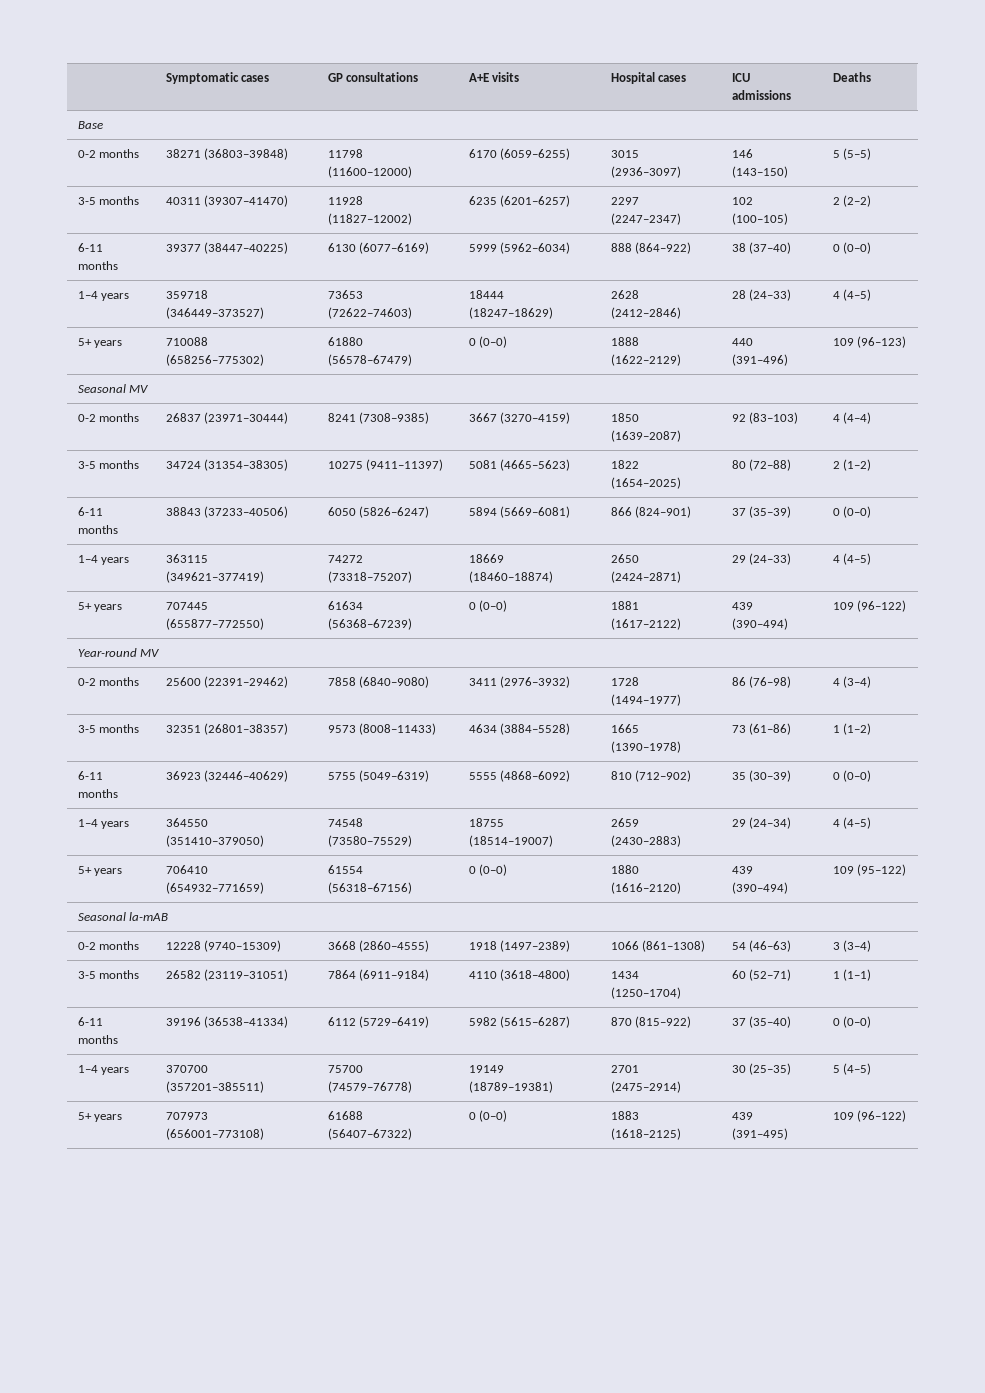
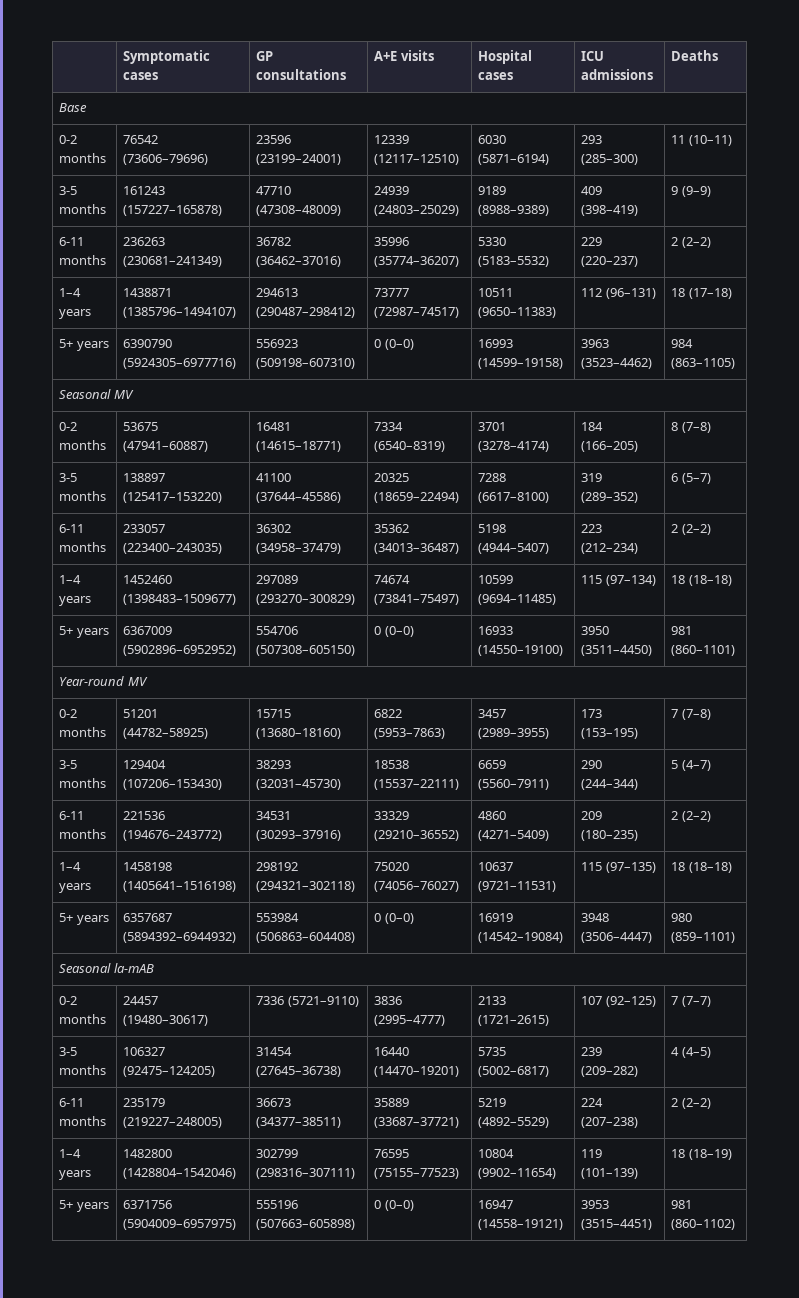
- 0-2 months | 38271 (36803–39848) | 11798 (11600–12000) | 6170 (6059–6255) | 3015 (2936–3097) | 146 (143–150) | 5 (5–5)
- 3-5 months | 40311 (39307–41470) | 11928 (11827–12002) | 6235 (6201–6257) | 2297 (2247–2347) | 102 (100–105) | 2 (2–2)
- 6-11 months | 39377 (38447–40225) | 6130 (6077–6169) | 5999 (5962–6034) | 888 (864–922) | 38 (37–40) | 0 (0–0)
- 1–4 years | 359718 (346449–373527) | 73653 (72622–74603) | 18444 (18247–18629) | 2628 (2412–2846) | 28 (24–33) | 4 (4–5)
- 5+ years | 710088 (658256–775302) | 61880 (56578–67479) | 0 (0–0) | 1888 (1622–2129) | 440 (391–496) | 109 (96–123)
+ 0-2 months | 76542 (73606–79696) | 23596 (23199–24001) | 12339 (12117–12510) | 6030 (5871–6194) | 293 (285–300) | 11 (10–11)
+ 3-5 months | 161243 (157227–165878) | 47710 (47308–48009) | 24939 (24803–25029) | 9189 (8988–9389) | 409 (398–419) | 9 (9–9)
+ 6-11 months | 236263 (230681–241349) | 36782 (36462–37016) | 35996 (35774–36207) | 5330 (5183–5532) | 229 (220–237) | 2 (2–2)
+ 1–4 years | 1438871 (1385796–1494107) | 294613 (290487–298412) | 73777 (72987–74517) | 10511 (9650–11383) | 112 (96–131) | 18 (17–18)
+ 5+ years | 6390790 (5924305–6977716) | 556923 (509198–607310) | 0 (0–0) | 16993 (14599–19158) | 3963 (3523–4462) | 984 (863–1105)
  Seasonal MV
- 0-2 months | 26837 (23971–30444) | 8241 (7308–9385) | 3667 (3270–4159) | 1850 (1639–2087) | 92 (83–103) | 4 (4–4)
- 3-5 months | 34724 (31354–38305) | 10275 (9411–11397) | 5081 (4665–5623) | 1822 (1654–2025) | 80 (72–88) | 2 (1–2)
- 6-11 months | 38843 (37233–40506) | 6050 (5826–6247) | 5894 (5669–6081) | 866 (824–901) | 37 (35–39) | 0 (0–0)
- 1–4 years | 363115 (349621–377419) | 74272 (73318–75207) | 18669 (18460–18874) | 2650 (2424–2871) | 29 (24–33) | 4 (4–5)
- 5+ years | 707445 (655877–772550) | 61634 (56368–67239) | 0 (0–0) | 1881 (1617–2122) | 439 (390–494) | 109 (96–122)
+ 0-2 months | 53675 (47941–60887) | 16481 (14615–18771) | 7334 (6540–8319) | 3701 (3278–4174) | 184 (166–205) | 8 (7–8)
+ 3-5 months | 138897 (125417–153220) | 41100 (37644–45586) | 20325 (18659–22494) | 7288 (6617–8100) | 319 (289–352) | 6 (5–7)
+ 6-11 months | 233057 (223400–243035) | 36302 (34958–37479) | 35362 (34013–36487) | 5198 (4944–5407) | 223 (212–234) | 2 (2–2)
+ 1–4 years | 1452460 (1398483–1509677) | 297089 (293270–300829) | 74674 (73841–75497) | 10599 (9694–11485) | 115 (97–134) | 18 (18–18)
+ 5+ years | 6367009 (5902896–6952952) | 554706 (507308–605150) | 0 (0–0) | 16933 (14550–19100) | 3950 (3511–4450) | 981 (860–1101)
  Year-round MV
- 0-2 months | 25600 (22391–29462) | 7858 (6840–9080) | 3411 (2976–3932) | 1728 (1494–1977) | 86 (76–98) | 4 (3–4)
- 3-5 months | 32351 (26801–38357) | 9573 (8008–11433) | 4634 (3884–5528) | 1665 (1390–1978) | 73 (61–86) | 1 (1–2)
- 6-11 months | 36923 (32446–40629) | 5755 (5049–6319) | 5555 (4868–6092) | 810 (712–902) | 35 (30–39) | 0 (0–0)
- 1–4 years | 364550 (351410–379050) | 74548 (73580–75529) | 18755 (18514–19007) | 2659 (2430–2883) | 29 (24–34) | 4 (4–5)
- 5+ years | 706410 (654932–771659) | 61554 (56318–67156) | 0 (0–0) | 1880 (1616–2120) | 439 (390–494) | 109 (95–122)
+ 0-2 months | 51201 (44782–58925) | 15715 (13680–18160) | 6822 (5953–7863) | 3457 (2989–3955) | 173 (153–195) | 7 (7–8)
+ 3-5 months | 129404 (107206–153430) | 38293 (32031–45730) | 18538 (15537–22111) | 6659 (5560–7911) | 290 (244–344) | 5 (4–7)
+ 6-11 months | 221536 (194676–243772) | 34531 (30293–37916) | 33329 (29210–36552) | 4860 (4271–5409) | 209 (180–235) | 2 (2–2)
+ 1–4 years | 1458198 (1405641–1516198) | 298192 (294321–302118) | 75020 (74056–76027) | 10637 (9721–11531) | 115 (97–135) | 18 (18–18)
+ 5+ years | 6357687 (5894392–6944932) | 553984 (506863–604408) | 0 (0–0) | 16919 (14542–19084) | 3948 (3506–4447) | 980 (859–1101)
  Seasonal la-mAB
- 0-2 months | 12228 (9740–15309) | 3668 (2860–4555) | 1918 (1497–2389) | 1066 (861–1308) | 54 (46–63) | 3 (3–4)
- 3-5 months | 26582 (23119–31051) | 7864 (6911–9184) | 4110 (3618–4800) | 1434 (1250–1704) | 60 (52–71) | 1 (1–1)
- 6-11 months | 39196 (36538–41334) | 6112 (5729–6419) | 5982 (5615–6287) | 870 (815–922) | 37 (35–40) | 0 (0–0)
- 1–4 years | 370700 (357201–385511) | 75700 (74579–76778) | 19149 (18789–19381) | 2701 (2475–2914) | 30 (25–35) | 5 (4–5)
- 5+ years | 707973 (656001–773108) | 61688 (56407–67322) | 0 (0–0) | 1883 (1618–2125) | 439 (391–495) | 109 (96–122)
+ 0-2 months | 24457 (19480–30617) | 7336 (5721–9110) | 3836 (2995–4777) | 2133 (1721–2615) | 107 (92–125) | 7 (7–7)
+ 3-5 months | 106327 (92475–124205) | 31454 (27645–36738) | 16440 (14470–19201) | 5735 (5002–6817) | 239 (209–282) | 4 (4–5)
+ 6-11 months | 235179 (219227–248005) | 36673 (34377–38511) | 35889 (33687–37721) | 5219 (4892–5529) | 224 (207–238) | 2 (2–2)
+ 1–4 years | 1482800 (1428804–1542046) | 302799 (298316–307111) | 76595 (75155–77523) | 10804 (9902–11654) | 119 (101–139) | 18 (18–19)
+ 5+ years | 6371756 (5904009–6957975) | 555196 (507663–605898) | 0 (0–0) | 16947 (14558–19121) | 3953 (3515–4451) | 981 (860–1102)

